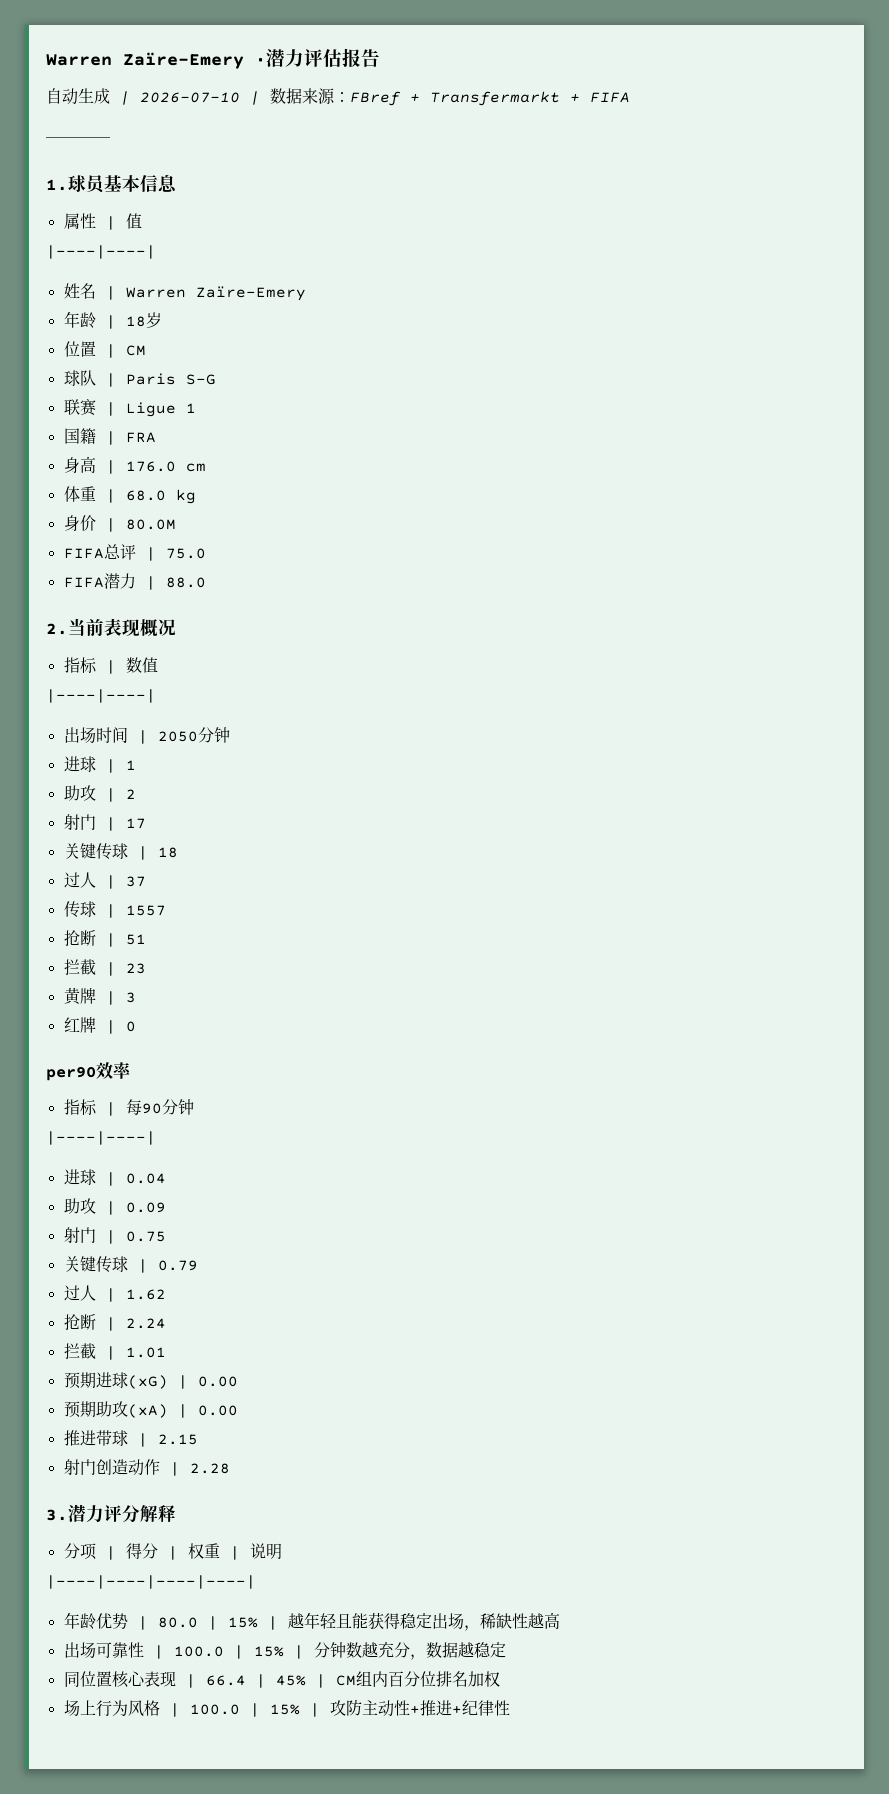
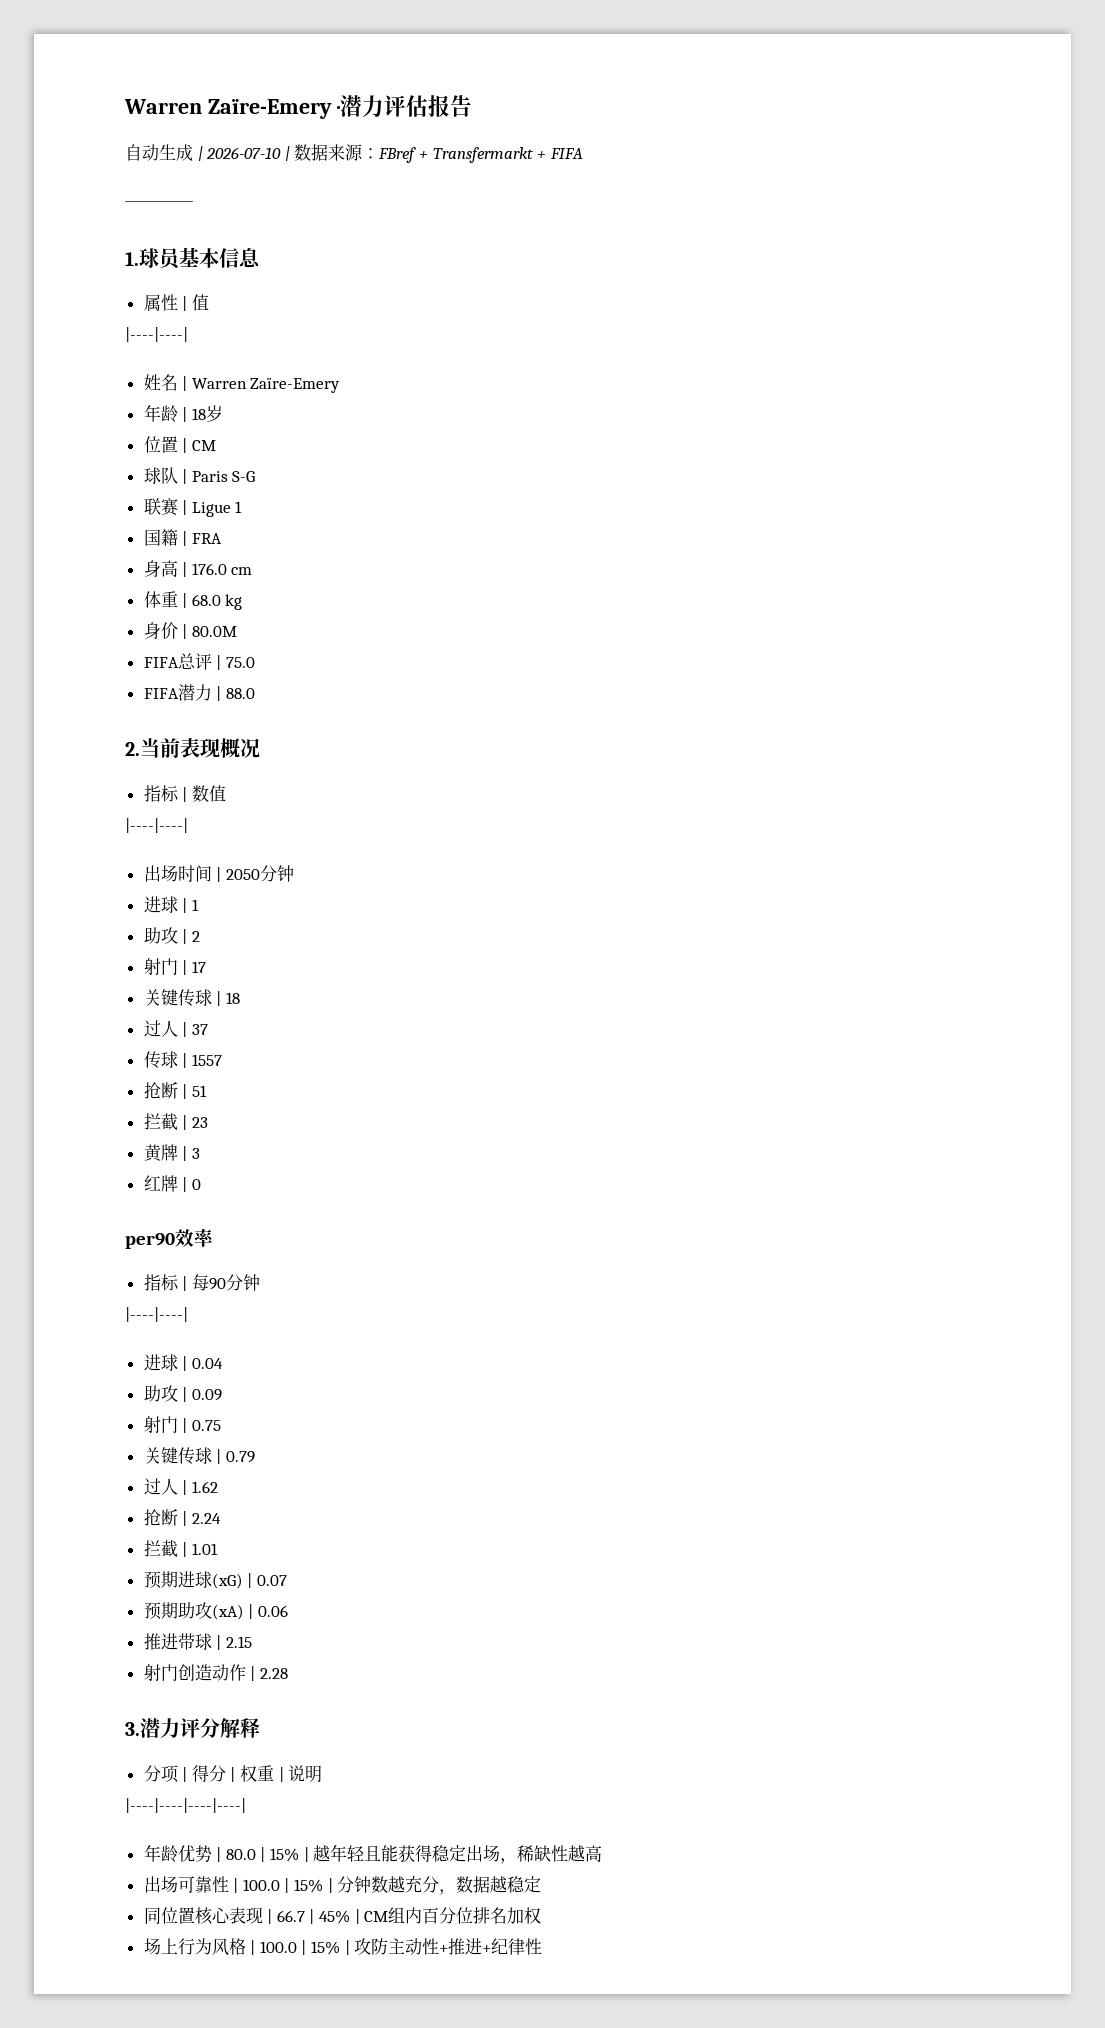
- 预期进球(xG) | 0.00
+ 预期进球(xG) | 0.07
- 预期助攻(xA) | 0.00
+ 预期助攻(xA) | 0.06
- 同位置核心表现 | 66.4 | 45% | CM组内百分位排名加权
+ 同位置核心表现 | 66.7 | 45% | CM组内百分位排名加权

